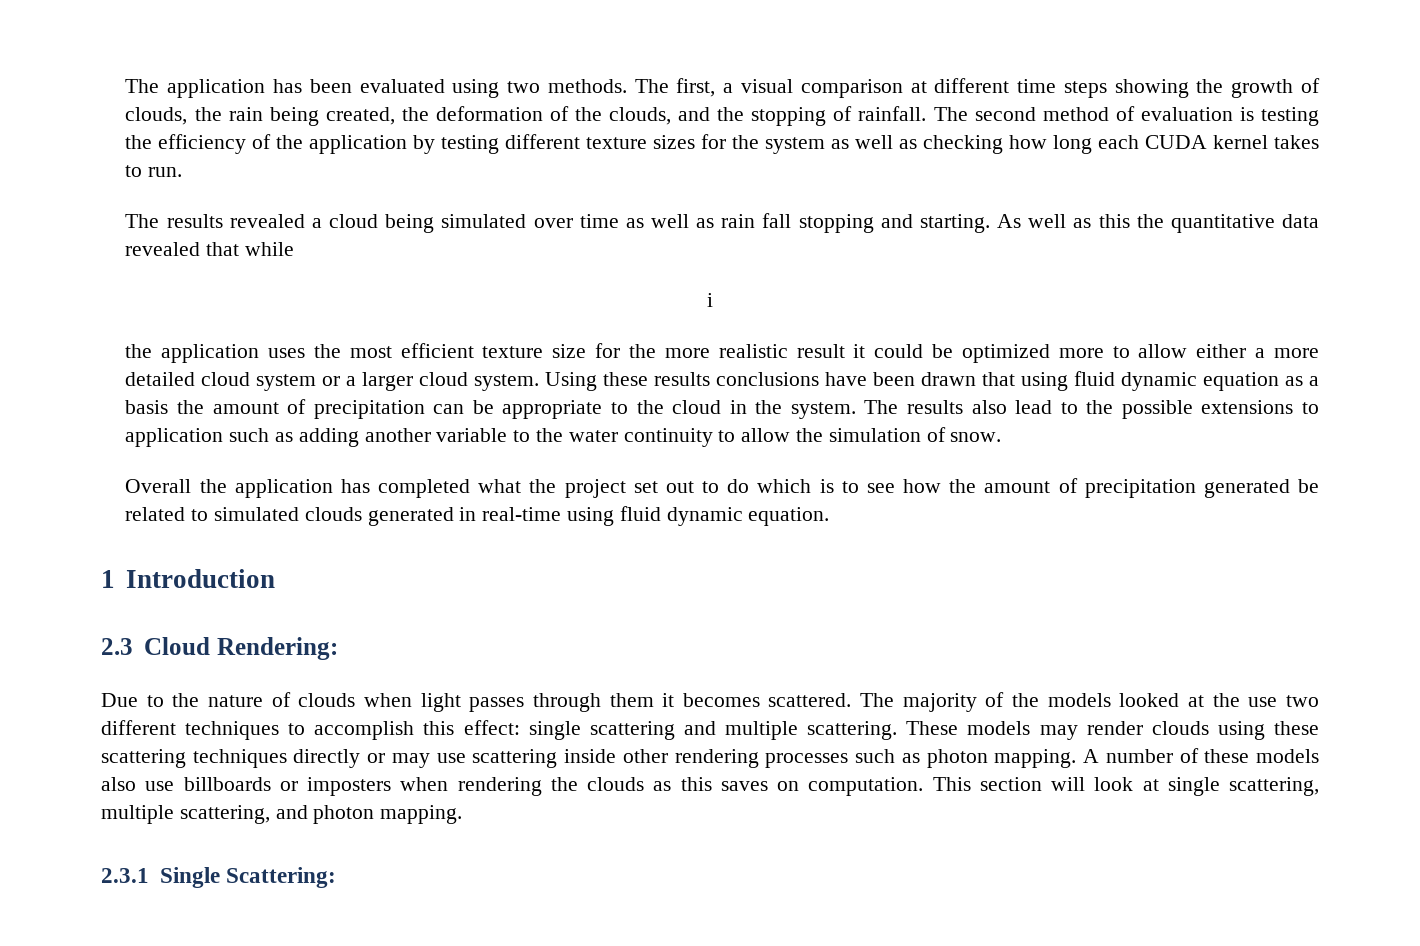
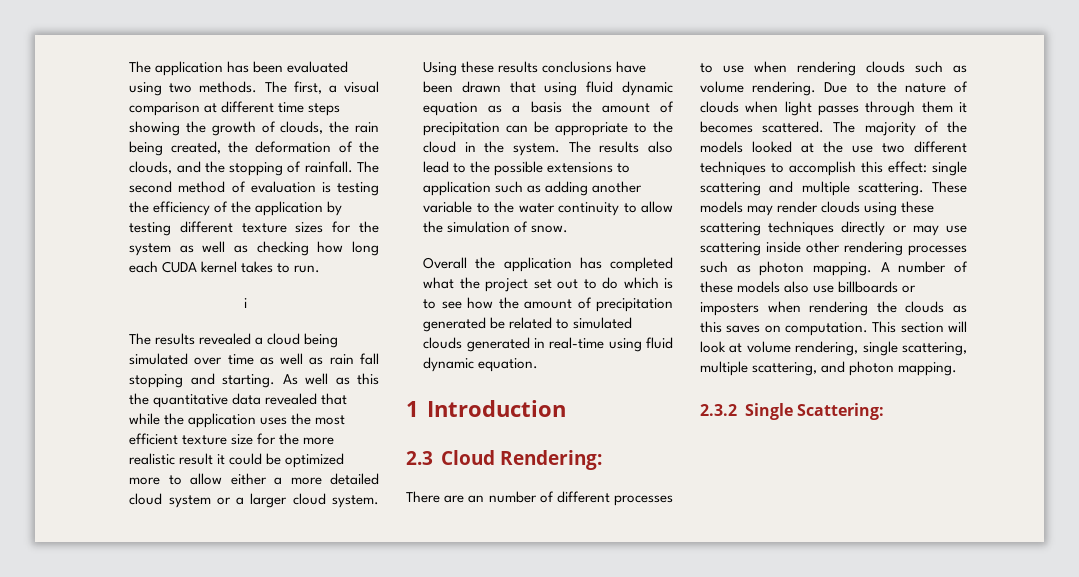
+ i
- As well as this the quantitative data revealed that while
- i
- the application uses the most efficient texture size for the more realistic result it could be optimized more to allow either a more detailed cloud system or a larger cloud system.
+ As well as this the quantitative data revealed that while the application uses the most efficient texture size for the more realistic result it could be optimized more to allow either a more detailed cloud system or a larger cloud system.
+ There are an number of different processes to use when rendering clouds such as volume rendering.
- This section will look at single scattering, multiple scattering, and photon mapping.
+ This section will look at volume rendering, single scattering, multiple scattering, and photon mapping.
- 2.3.1 Single Scattering:
+ 2.3.2 Single Scattering:

